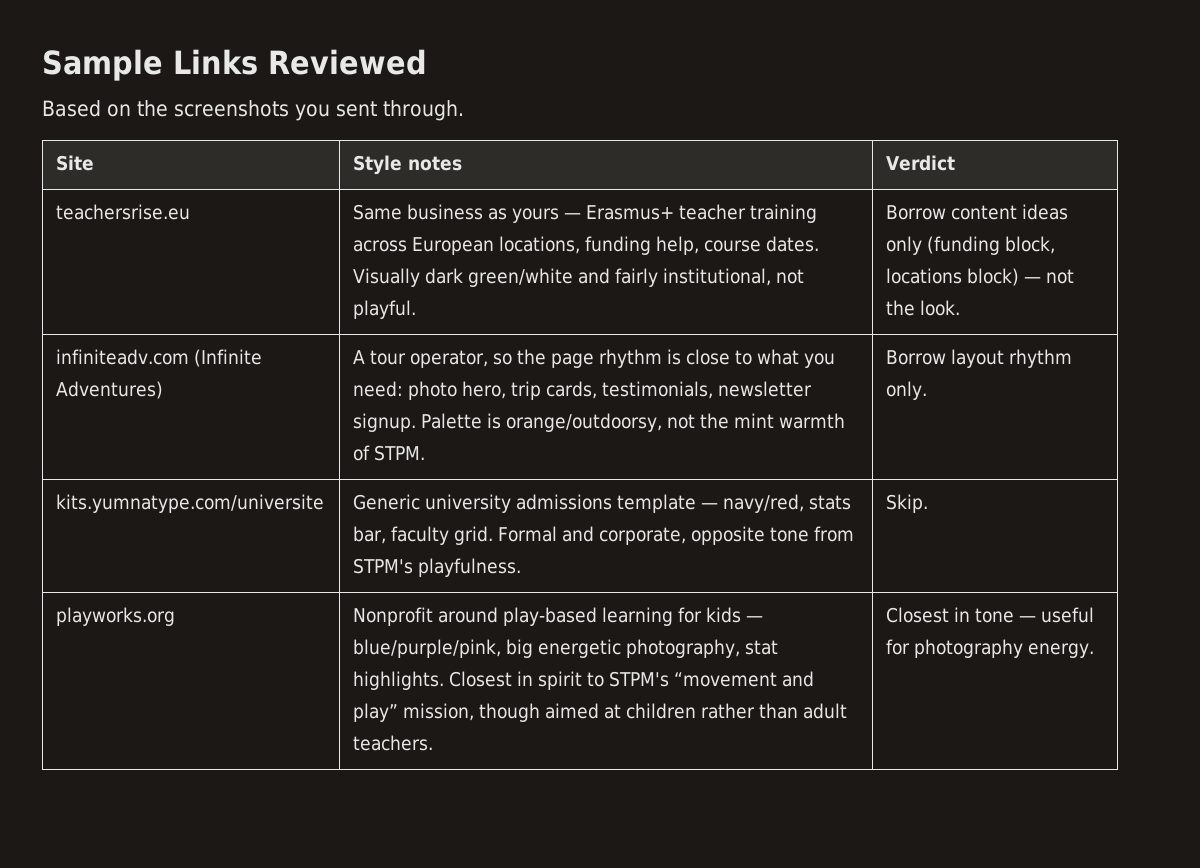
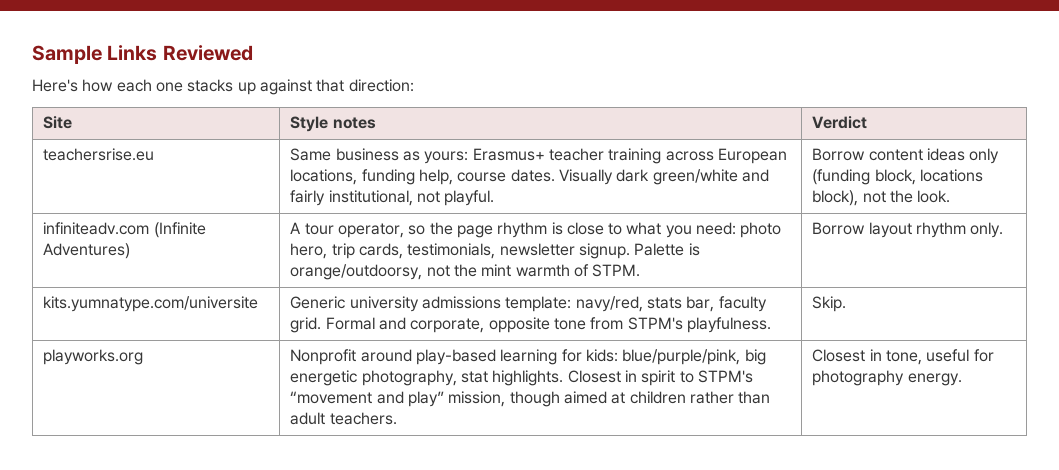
- Based on the screenshots you sent through.
+ Here's how each one stacks up against that direction:
- teachersrise.eu | Same business as yours — Erasmus+ teacher training across European locations, funding help, course dates. Visually dark green/white and fairly institutional, not playful. | Borrow content ideas only (funding block, locations block) — not the look.
+ teachersrise.eu | Same business as yours: Erasmus+ teacher training across European locations, funding help, course dates. Visually dark green/white and fairly institutional, not playful. | Borrow content ideas only (funding block, locations block), not the look.
- kits.yumnatype.com/universite | Generic university admissions template — navy/red, stats bar, faculty grid. Formal and corporate, opposite tone from STPM's playfulness. | Skip.
+ kits.yumnatype.com/universite | Generic university admissions template: navy/red, stats bar, faculty grid. Formal and corporate, opposite tone from STPM's playfulness. | Skip.
- playworks.org | Nonprofit around play-based learning for kids — blue/purple/pink, big energetic photography, stat highlights. Closest in spirit to STPM's “movement and play” mission, though aimed at children rather than adult teachers. | Closest in tone — useful for photography energy.
+ playworks.org | Nonprofit around play-based learning for kids: blue/purple/pink, big energetic photography, stat highlights. Closest in spirit to STPM's “movement and play” mission, though aimed at children rather than adult teachers. | Closest in tone, useful for photography energy.

